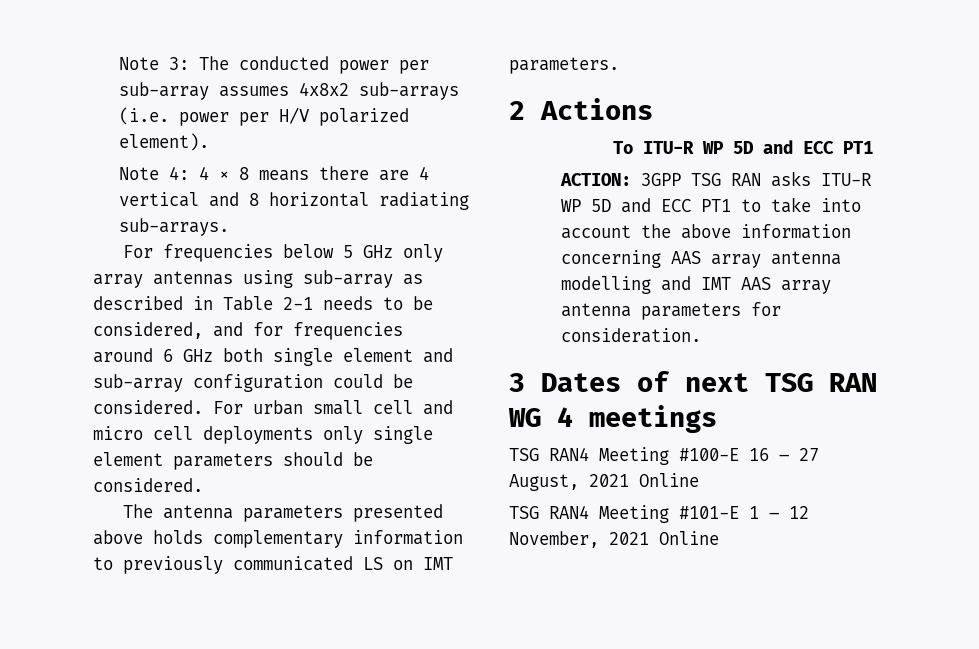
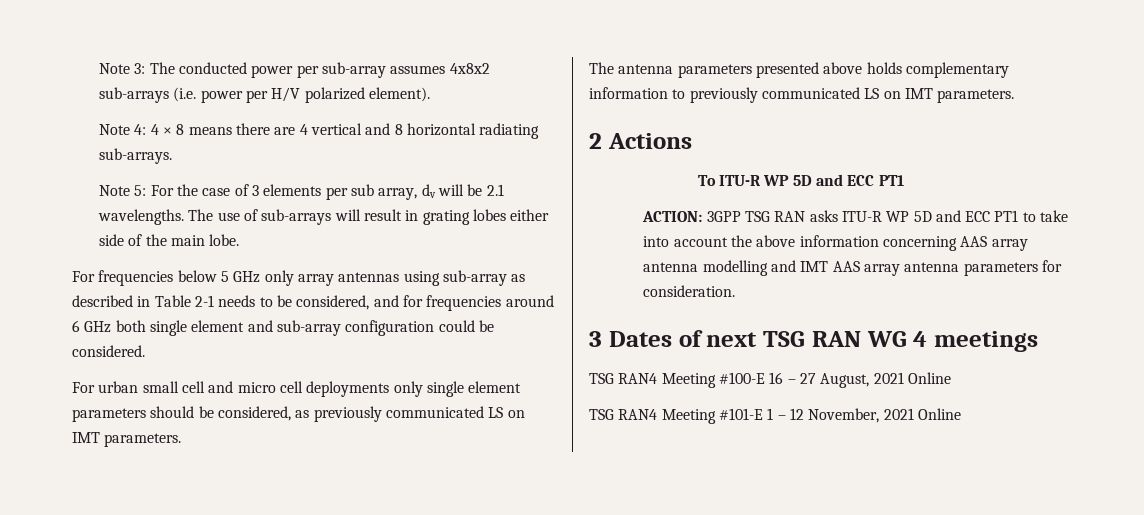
+ Note 5: For the case of 3 elements per sub array, dv will be 2.1 wavelengths. The use of sub-arrays will result in grating lobes either side of the main lobe.
- For frequencies below 5 GHz only array antennas using sub-array as described in Table 2-1 needs to be considered, and for frequencies around 6 GHz both single element and sub-array configuration could be considered. For urban small cell and micro cell deployments only single element parameters should be considered.
+ For frequencies below 5 GHz only array antennas using sub-array as described in Table 2-1 needs to be considered, and for frequencies around 6 GHz both single element and sub-array configuration could be considered.
+ For urban small cell and micro cell deployments only single element parameters should be considered, as previously communicated LS on IMT parameters.

